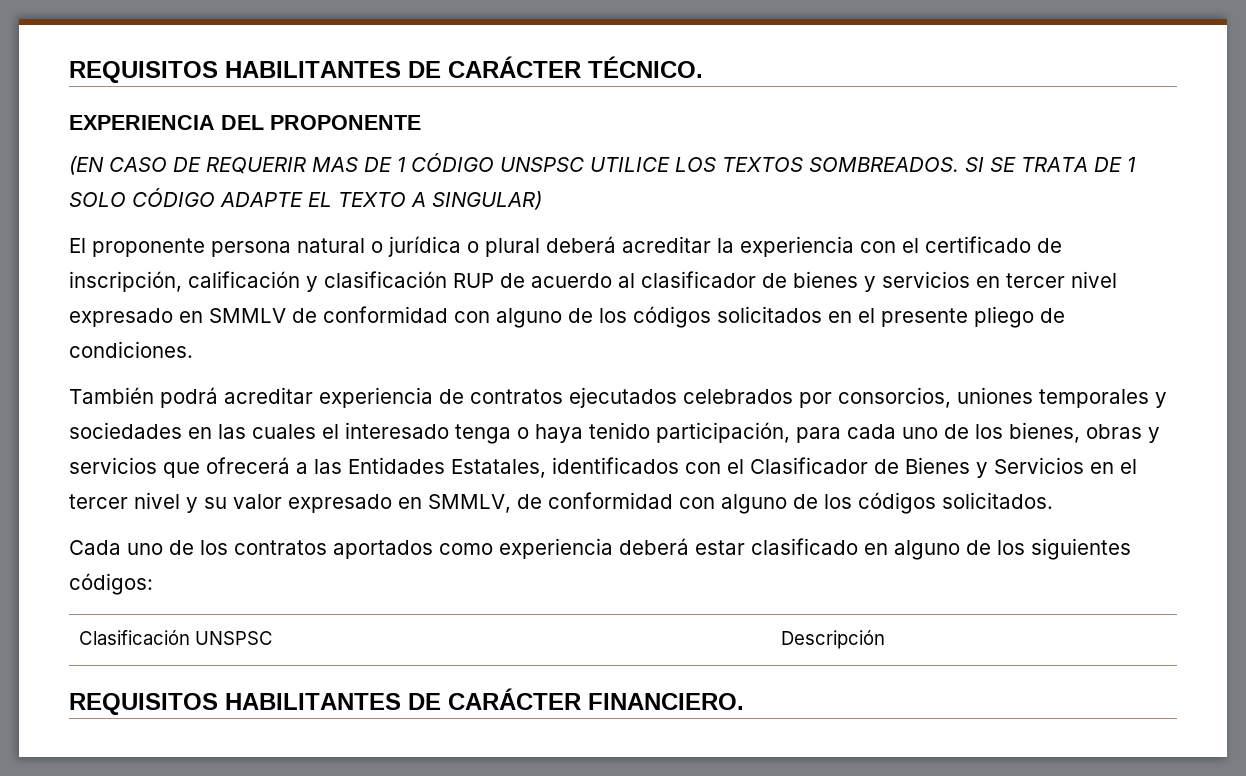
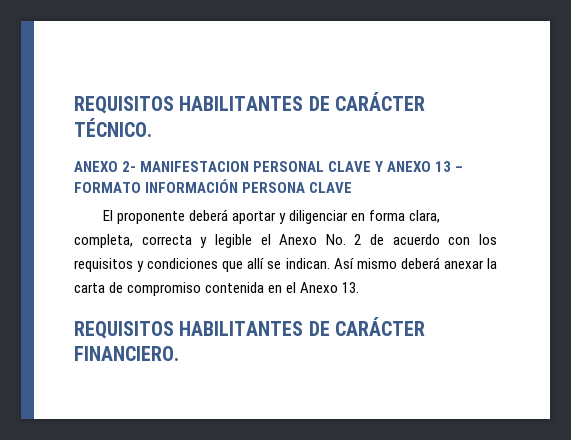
- EXPERIENCIA DEL PROPONENTE
- (EN CASO DE REQUERIR MAS DE 1 CÓDIGO UNSPSC UTILICE LOS TEXTOS SOMBREADOS. SI SE TRATA DE 1 SOLO CÓDIGO ADAPTE EL TEXTO A SINGULAR)
- El proponente persona natural o jurídica o plural deberá acreditar la experiencia con el certificado de inscripción, calificación y clasificación RUP de acuerdo al clasificador de bienes y servicios en tercer nivel expresado en SMMLV de conformidad con alguno de los códigos solicitados en el presente pliego de condiciones.
- También podrá acreditar experiencia de contratos ejecutados celebrados por consorcios, uniones temporales y sociedades en las cuales el interesado tenga o haya tenido participación, para cada uno de los bienes, obras y servicios que ofrecerá a las Entidades Estatales, identificados con el Clasificador de Bienes y Servicios en el tercer nivel y su valor expresado en SMMLV, de conformidad con alguno de los códigos solicitados.
- Cada uno de los contratos aportados como experiencia deberá estar clasificado en alguno de los siguientes códigos:
- Clasificación UNSPSC | Descripción
+ ANEXO 2- MANIFESTACION PERSONAL CLAVE Y ANEXO 13 – FORMATO INFORMACIÓN PERSONA CLAVE
+ El proponente deberá aportar y diligenciar en forma clara, completa, correcta y legible el Anexo No. 2 de acuerdo con los requisitos y condiciones que allí se indican. Así mismo deberá anexar la carta de compromiso contenida en el Anexo 13.

